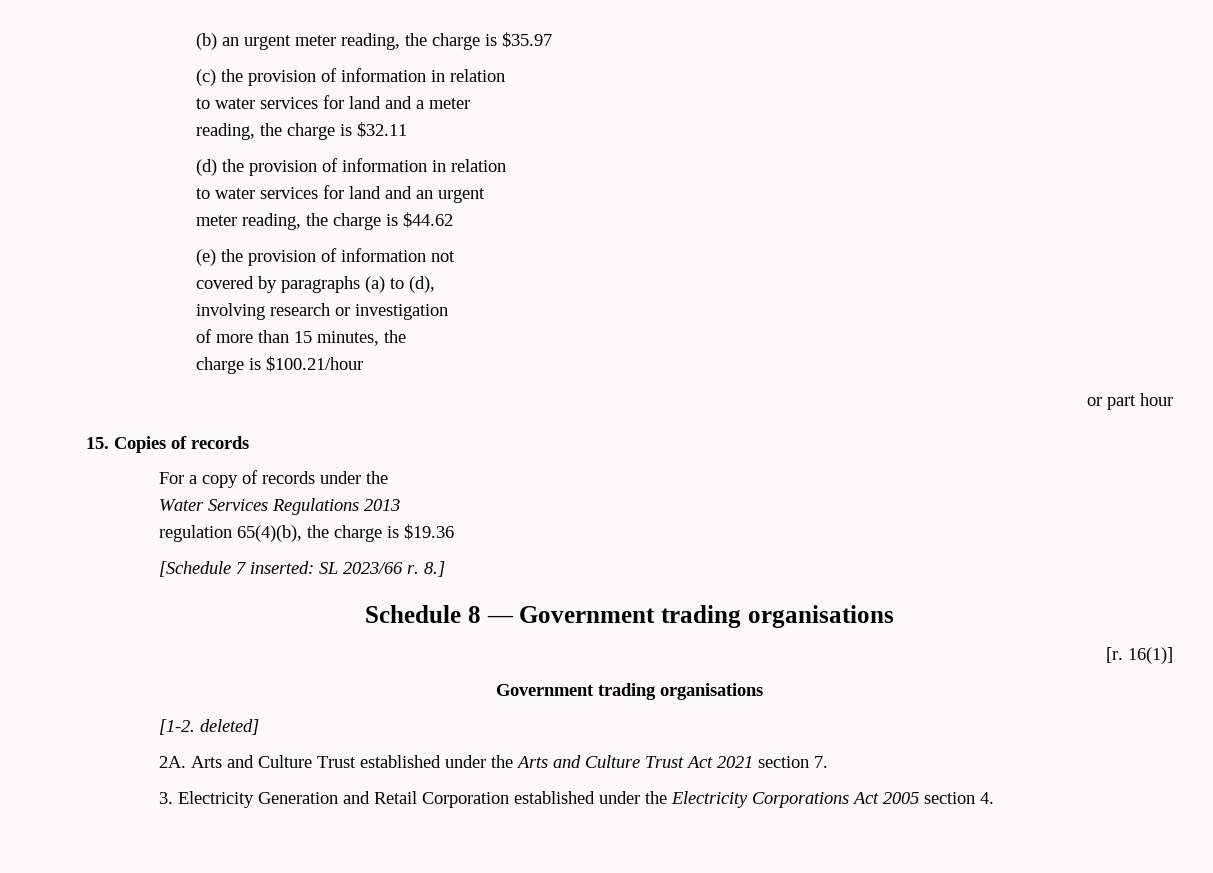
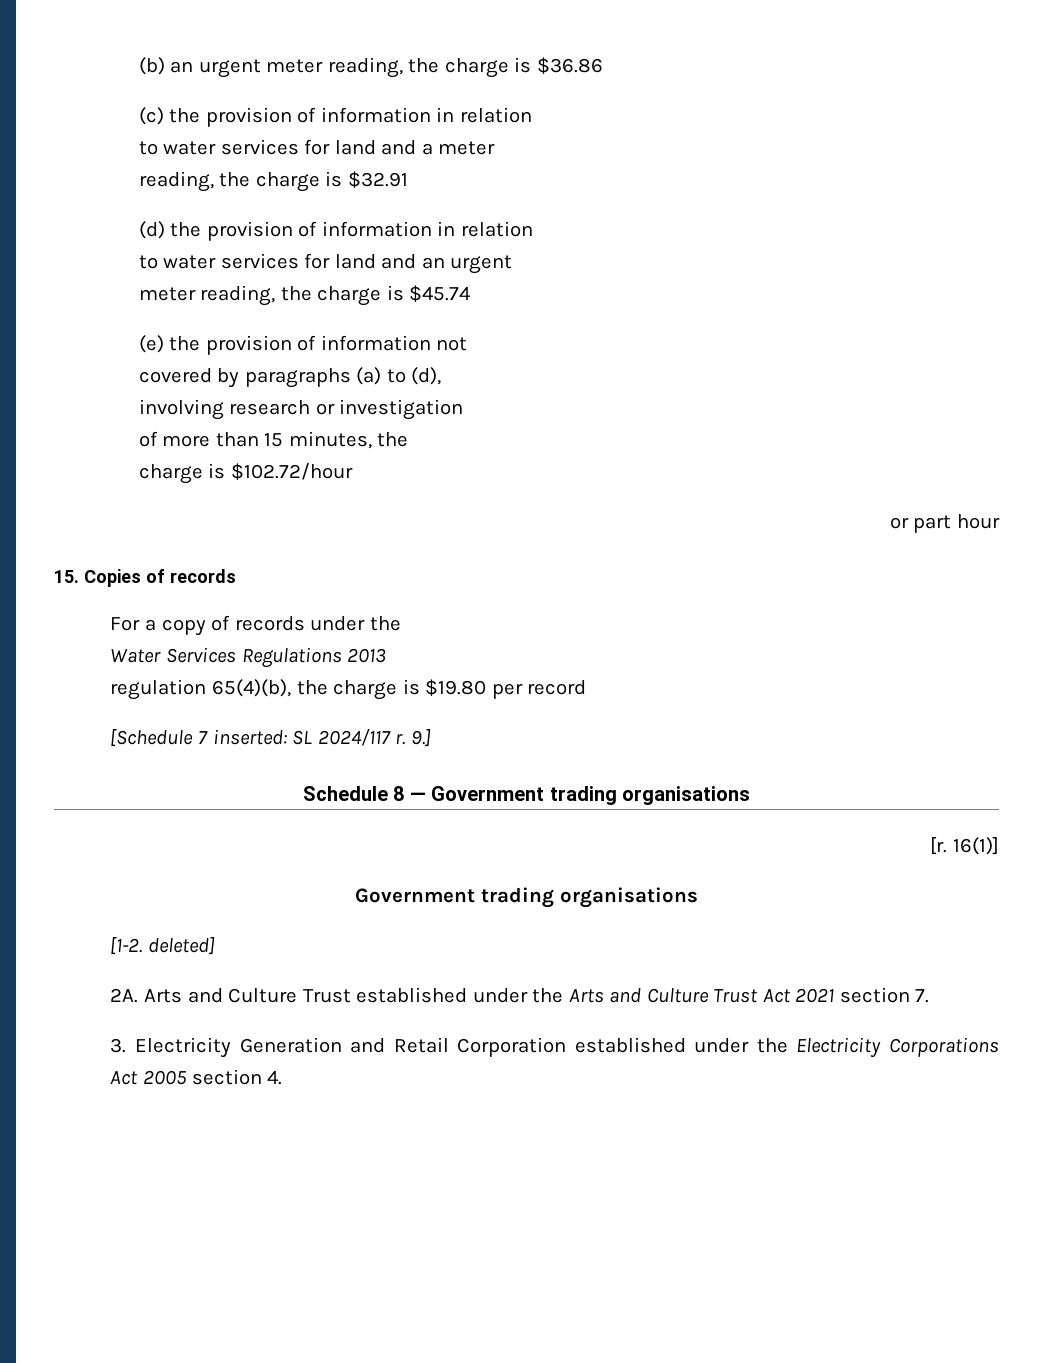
- (b) an urgent meter reading, the charge is $35.97
+ (b) an urgent meter reading, the charge is $36.86
- reading, the charge is $32.11
+ reading, the charge is $32.91
- meter reading, the charge is $44.62
+ meter reading, the charge is $45.74
- charge is $100.21/hour
+ charge is $102.72/hour
- regulation 65(4)(b), the charge is $19.36
+ regulation 65(4)(b), the charge is $19.80 per record
- [Schedule 7 inserted: SL 2023/66 r. 8.]
+ [Schedule 7 inserted: SL 2024/117 r. 9.]

